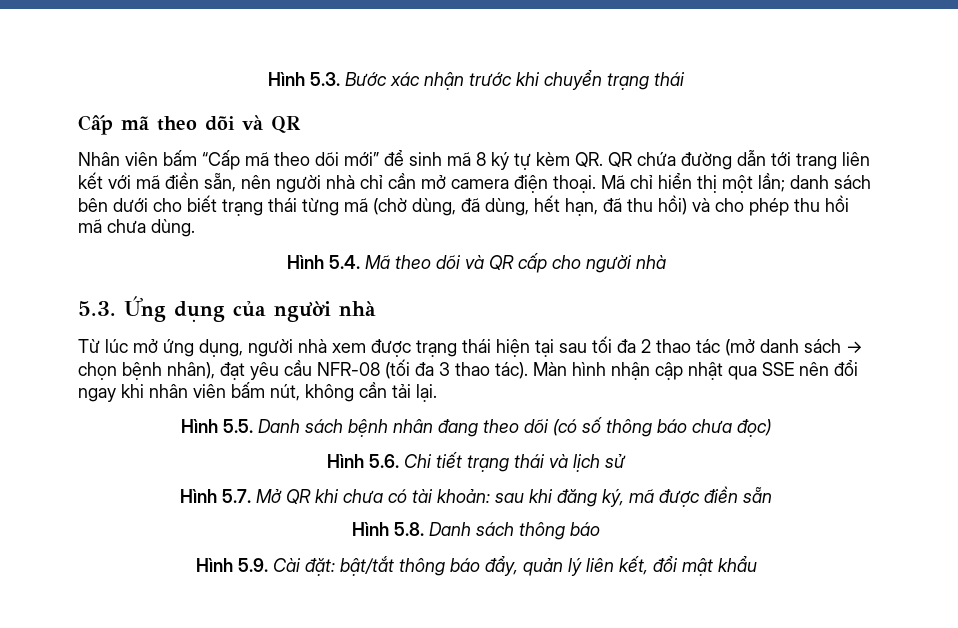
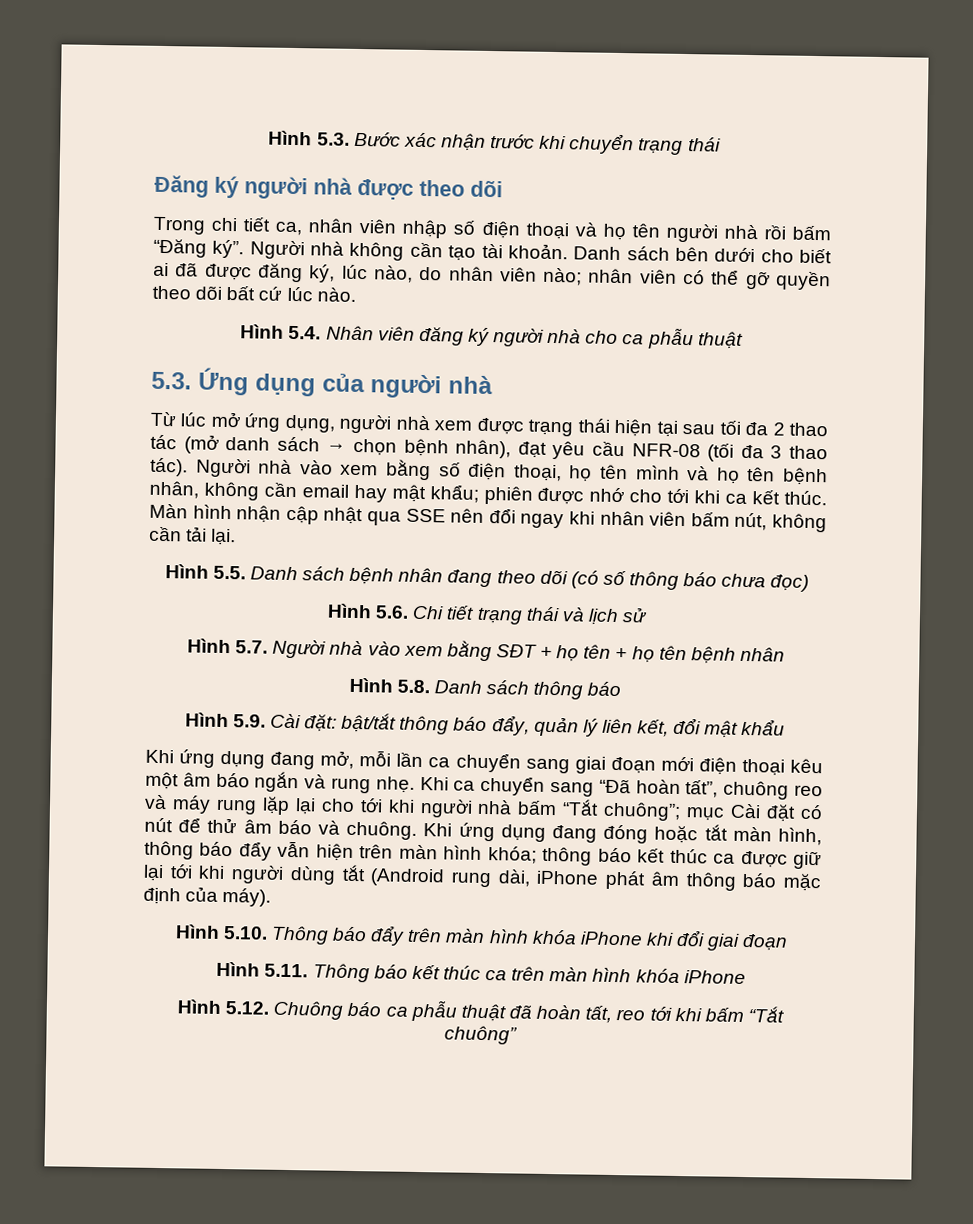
- Cấp mã theo dõi và QR
- Nhân viên bấm “Cấp mã theo dõi mới” để sinh mã 8 ký tự kèm QR. QR chứa đường dẫn tới trang liên kết với mã điền sẵn, nên người nhà chỉ cần mở camera điện thoại. Mã chỉ hiển thị một lần; danh sách bên dưới cho biết trạng thái từng mã (chờ dùng, đã dùng, hết hạn, đã thu hồi) và cho phép thu hồi mã chưa dùng.
- Hình 5.4. Mã theo dõi và QR cấp cho người nhà
+ Đăng ký người nhà được theo dõi
+ Trong chi tiết ca, nhân viên nhập số điện thoại và họ tên người nhà rồi bấm “Đăng ký”. Người nhà không cần tạo tài khoản. Danh sách bên dưới cho biết ai đã được đăng ký, lúc nào, do nhân viên nào; nhân viên có thể gỡ quyền theo dõi bất cứ lúc nào.
+ Hình 5.4. Nhân viên đăng ký người nhà cho ca phẫu thuật
+ Người nhà vào xem bằng số điện thoại, họ tên mình và họ tên bệnh nhân, không cần email hay mật khẩu; phiên được nhớ cho tới khi ca kết thúc.
- Hình 5.7. Mở QR khi chưa có tài khoản: sau khi đăng ký, mã được điền sẵn
+ Hình 5.7. Người nhà vào xem bằng SĐT + họ tên + họ tên bệnh nhân
+ Khi ứng dụng đang mở, mỗi lần ca chuyển sang giai đoạn mới điện thoại kêu một âm báo ngắn và rung nhẹ. Khi ca chuyển sang “Đã hoàn tất”, chuông reo và máy rung lặp lại cho tới khi người nhà bấm “Tắt chuông”; mục Cài đặt có nút để thử âm báo và chuông. Khi ứng dụng đang đóng hoặc tắt màn hình, thông báo đẩy vẫn hiện trên màn hình khóa; thông báo kết thúc ca được giữ lại tới khi người dùng tắt (Android rung dài, iPhone phát âm thông báo mặc định của máy).
+ Hình 5.10. Thông báo đẩy trên màn hình khóa iPhone khi đổi giai đoạn
+ Hình 5.11. Thông báo kết thúc ca trên màn hình khóa iPhone
+ Hình 5.12. Chuông báo ca phẫu thuật đã hoàn tất, reo tới khi bấm “Tắt chuông”

